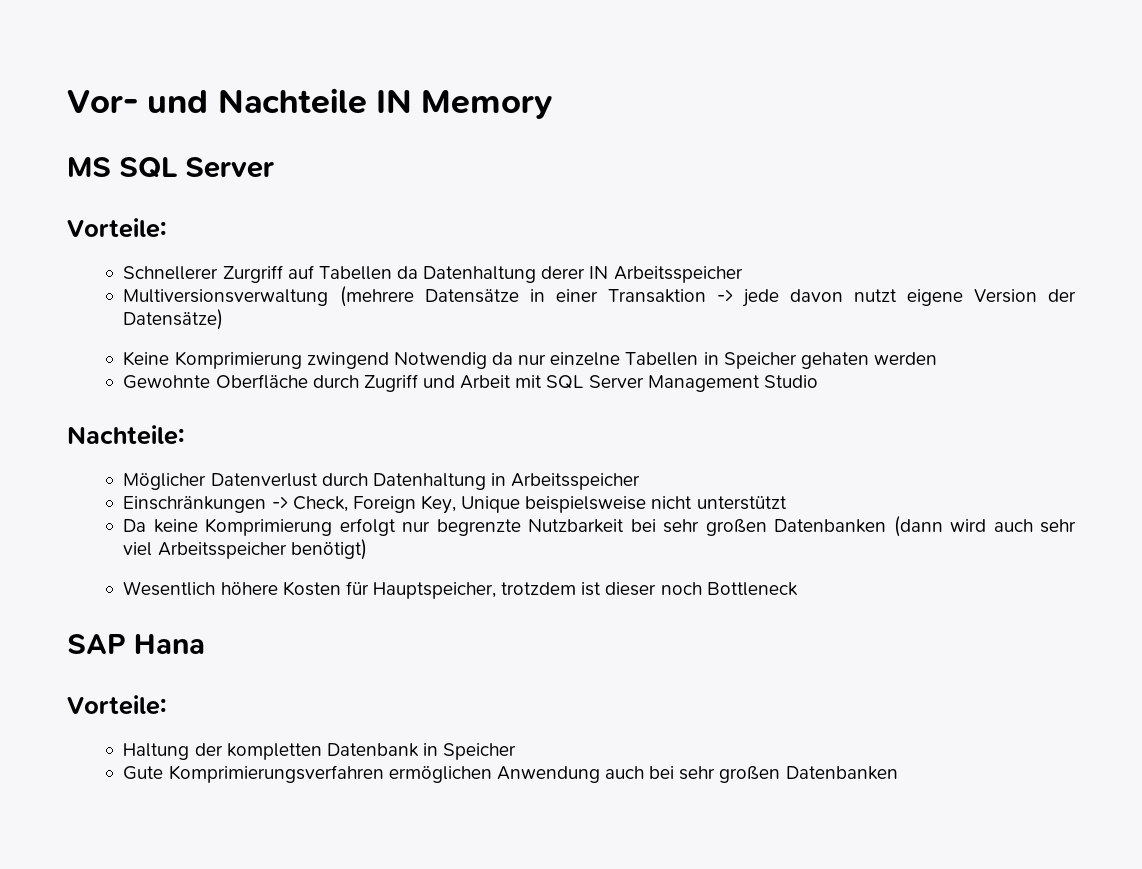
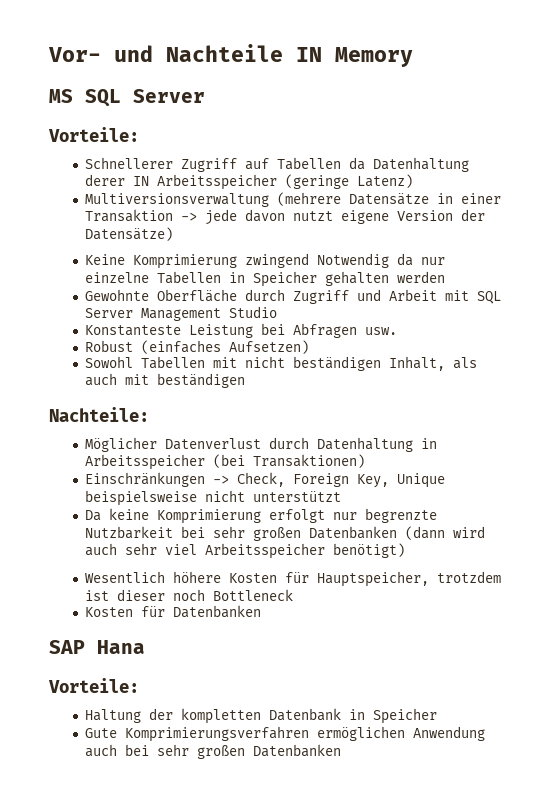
- Schnellerer Zurgriff auf Tabellen da Datenhaltung derer IN Arbeitsspeicher
+ Schnellerer Zugriff auf Tabellen da Datenhaltung derer IN Arbeitsspeicher (geringe Latenz)
- Keine Komprimierung zwingend Notwendig da nur einzelne Tabellen in Speicher gehaten werden
+ Keine Komprimierung zwingend Notwendig da nur einzelne Tabellen in Speicher gehalten werden
+ Konstanteste Leistung bei Abfragen usw.
+ Robust (einfaches Aufsetzen)
+ Sowohl Tabellen mit nicht beständigen Inhalt, als auch mit beständigen
- Möglicher Datenverlust durch Datenhaltung in Arbeitsspeicher
+ Möglicher Datenverlust durch Datenhaltung in Arbeitsspeicher (bei Transaktionen)
+ Kosten für Datenbanken

